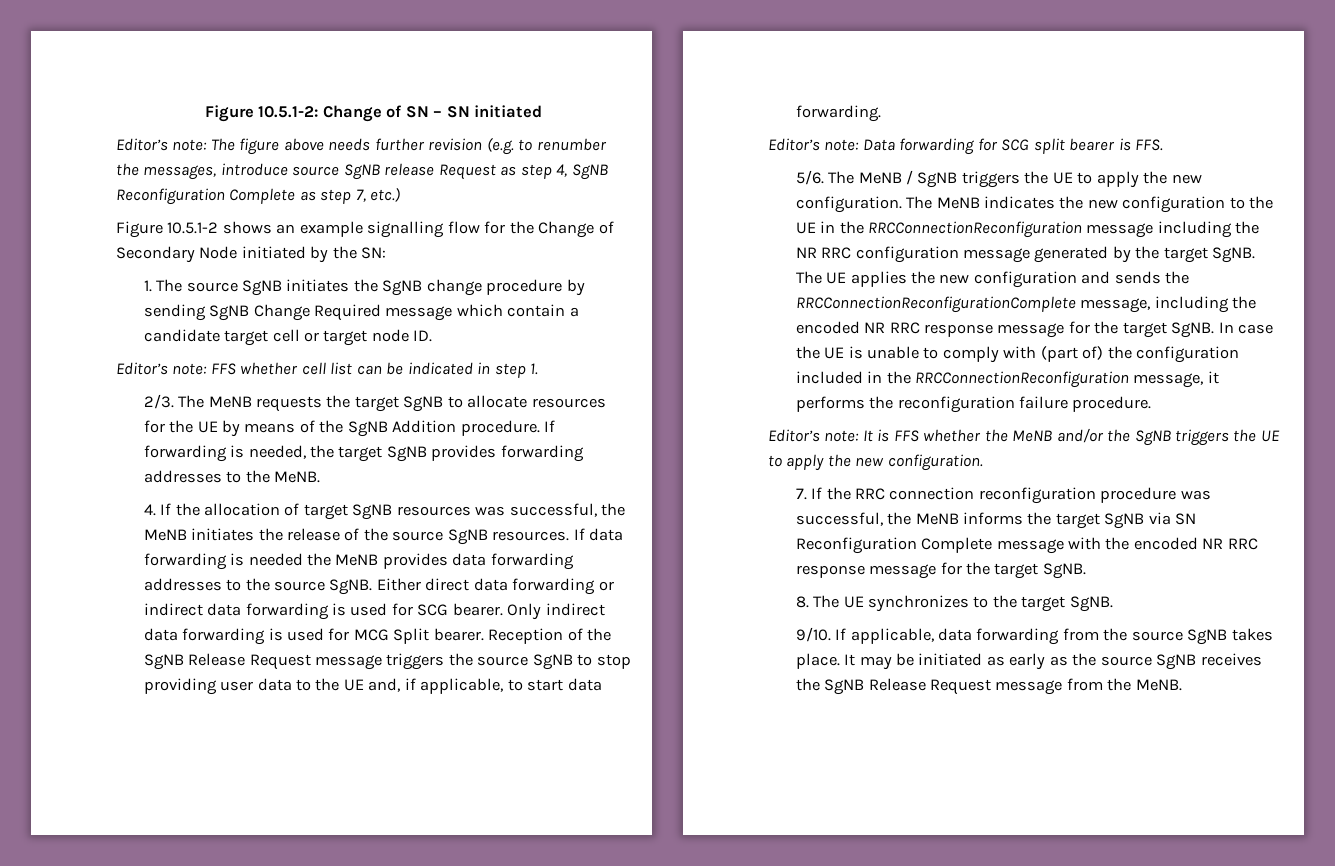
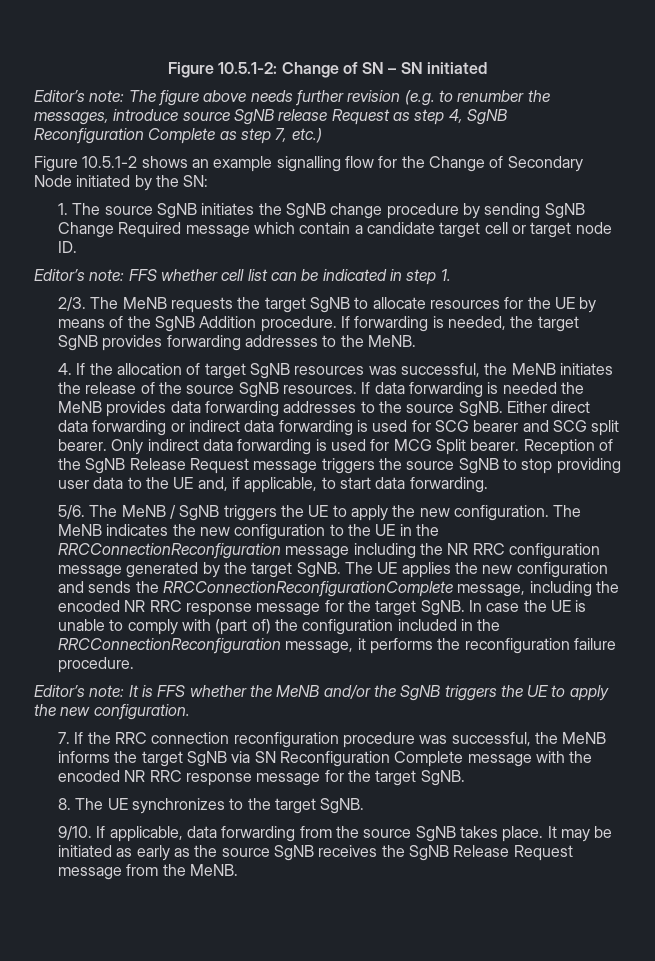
- Either direct data forwarding or indirect data forwarding is used for SCG bearer.
+ Either direct data forwarding or indirect data forwarding is used for SCG bearer and SCG split bearer.
- Editor’s note: Data forwarding for SCG split bearer is FFS.

